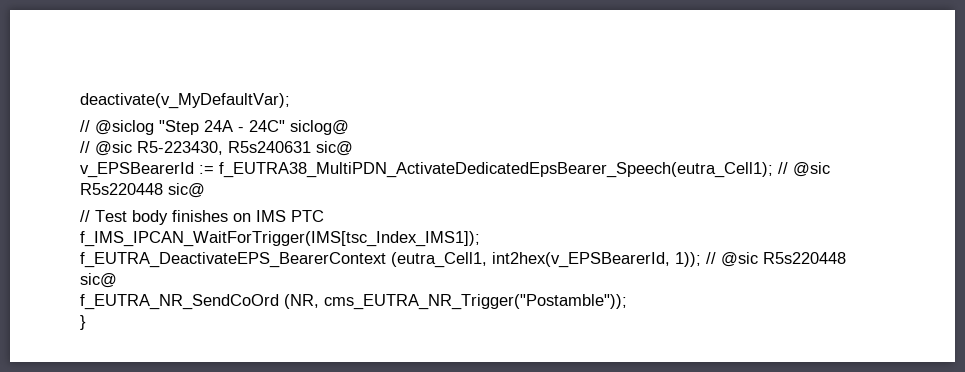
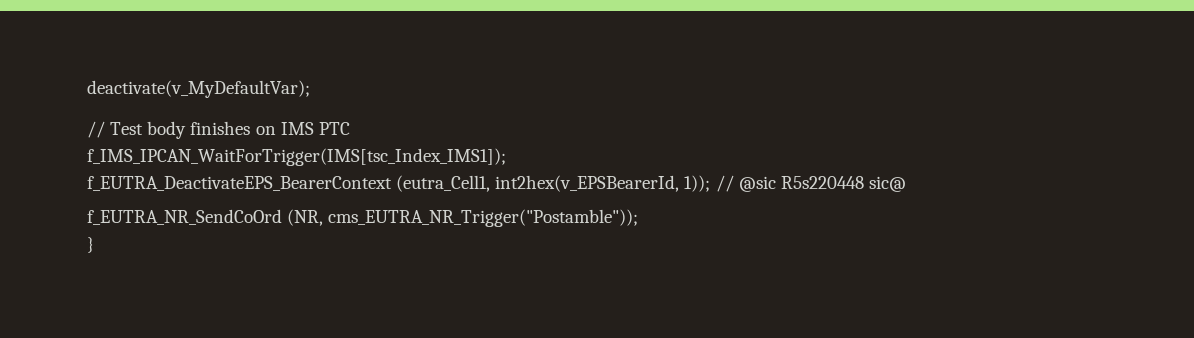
- // @siclog "Step 24A - 24C" siclog@
- // @sic R5-223430, R5s240631 sic@
- v_EPSBearerId := f_EUTRA38_MultiPDN_ActivateDedicatedEpsBearer_Speech(eutra_Cell1); // @sic R5s220448 sic@

